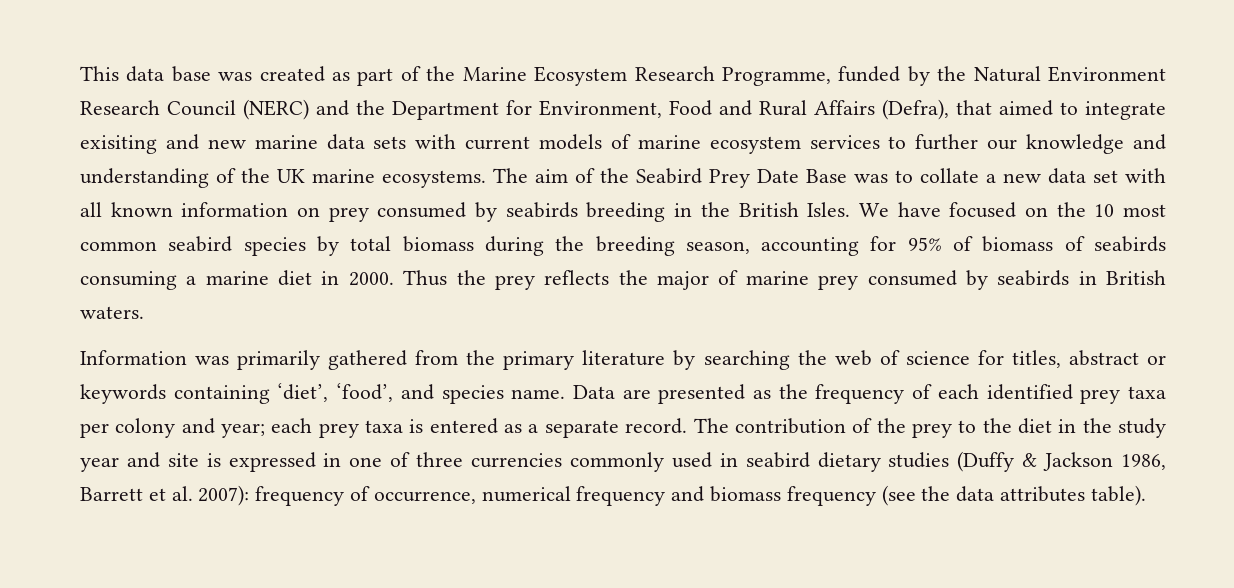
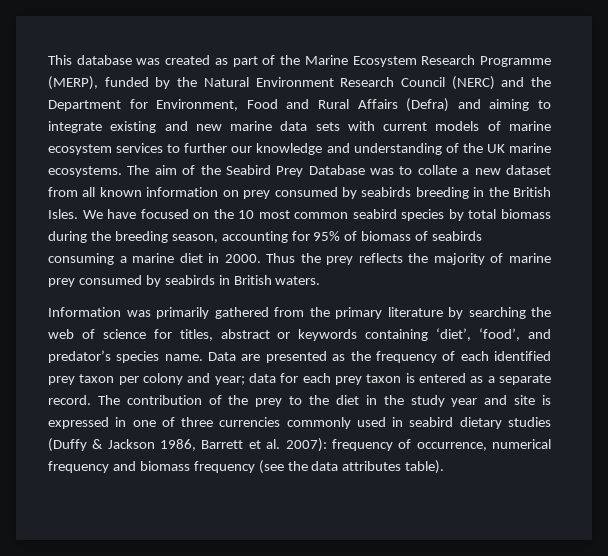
- This data base was created as part of the Marine Ecosystem Research Programme, funded by the Natural Environment Research Council (NERC) and the Department for Environment, Food and Rural Affairs (Defra), that aimed to integrate exisiting and new marine data sets with current models of marine ecosystem services to further our knowledge and understanding of the UK marine ecosystems.
+ This database was created as part of the Marine Ecosystem Research Programme (MERP), funded by the Natural Environment Research Council (NERC) and the Department for Environment, Food and Rural Affairs (Defra) and aiming to integrate existing and new marine data sets with current models of marine ecosystem services to further our knowledge and understanding of the UK marine ecosystems.
- The aim of the Seabird Prey Date Base was to collate a new data set with all known information on prey consumed by seabirds breeding in the British Isles.
+ The aim of the Seabird Prey Database was to collate a new dataset from all known information on prey consumed by seabirds breeding in the British Isles.
- Thus the prey reflects the major of marine prey consumed by seabirds in British waters.
+ Thus the prey reflects the majority of marine prey consumed by seabirds in British waters.
- Information was primarily gathered from the primary literature by searching the web of science for titles, abstract or keywords containing ‘diet’, ‘food’, and species name.
+ Information was primarily gathered from the primary literature by searching the web of science for titles, abstract or keywords containing ‘diet’, ‘food’, and predator’s species name.
- Data are presented as the frequency of each identified prey taxa per colony and year; each prey taxa is entered as a separate record.
+ Data are presented as the frequency of each identified prey taxon per colony and year; data for each prey taxon is entered as a separate record.

